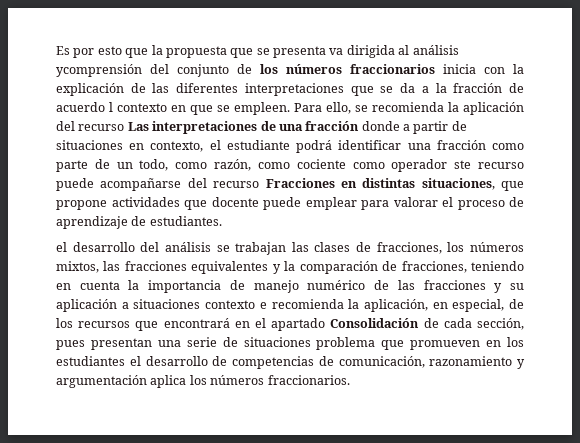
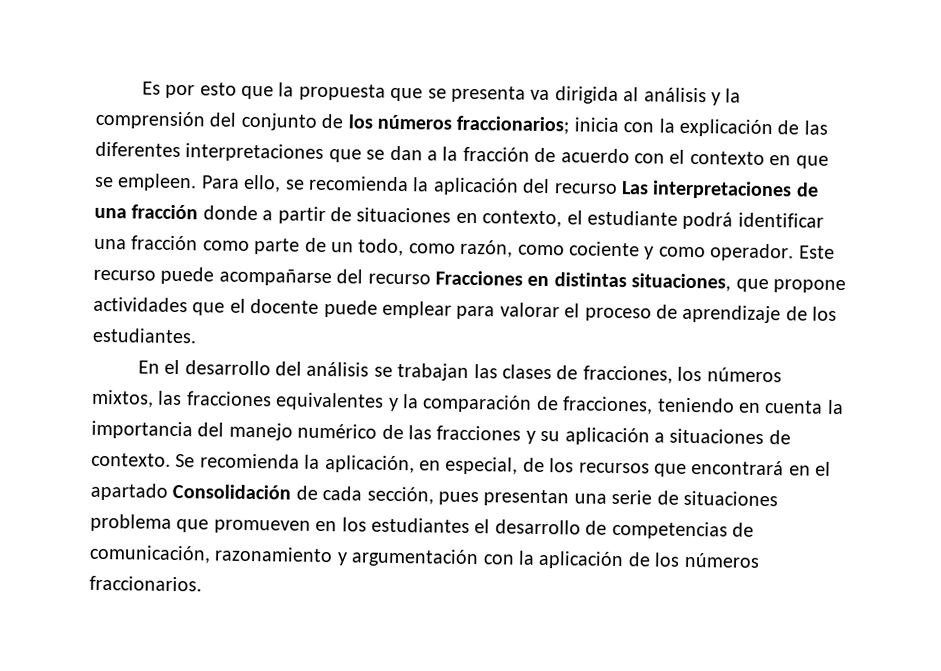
- Es por esto que la propuesta que se presenta va dirigida al análisis ycomprensión del conjunto de los números fraccionarios inicia con la explicación de las diferentes interpretaciones que se da a la fracción de acuerdo l contexto en que se empleen.
+ Es por esto que la propuesta que se presenta va dirigida al análisis y la comprensión del conjunto de los números fraccionarios; inicia con la explicación de las diferentes interpretaciones que se dan a la fracción de acuerdo con el contexto en que se empleen.
- Para ello, se recomienda la aplicación del recurso Las interpretaciones de una fracción donde a partir de situaciones en contexto, el estudiante podrá identificar una fracción como parte de un todo, como razón, como cociente como operador ste recurso puede acompañarse del recurso Fracciones en distintas situaciones, que propone actividades que docente puede emplear para valorar el proceso de aprendizaje de estudiantes.
+ Para ello, se recomienda la aplicación del recurso Las interpretaciones de una fracción donde a partir de situaciones en contexto, el estudiante podrá identificar una fracción como parte de un todo, como razón, como cociente y como operador. Este recurso puede acompañarse del recurso Fracciones en distintas situaciones, que propone actividades que el docente puede emplear para valorar el proceso de aprendizaje de los estudiantes.
- el desarrollo del análisis se trabajan las clases de fracciones, los números mixtos, las fracciones equivalentes y la comparación de fracciones, teniendo en cuenta la importancia de manejo numérico de las fracciones y su aplicación a situaciones contexto e recomienda la aplicación, en especial, de los recursos que encontrará en el apartado Consolidación de cada sección, pues presentan una serie de situaciones problema que promueven en los estudiantes el desarrollo de competencias de comunicación, razonamiento y argumentación aplica los números fraccionarios.
+ En el desarrollo del análisis se trabajan las clases de fracciones, los números mixtos, las fracciones equivalentes y la comparación de fracciones, teniendo en cuenta la importancia del manejo numérico de las fracciones y su aplicación a situaciones de contexto. Se recomienda la aplicación, en especial, de los recursos que encontrará en el apartado Consolidación de cada sección, pues presentan una serie de situaciones problema que promueven en los estudiantes el desarrollo de competencias de comunicación, razonamiento y argumentación con la aplicación de los números fraccionarios.

